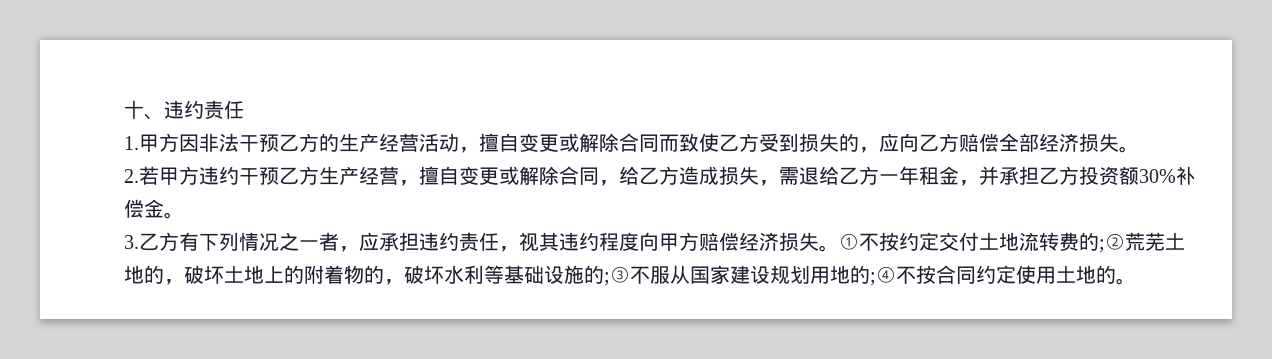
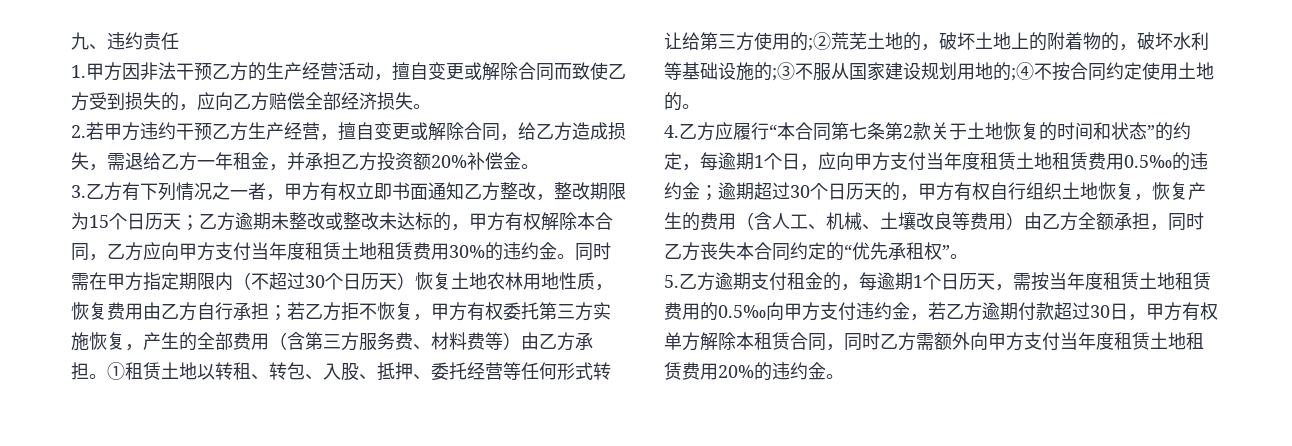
- 十、违约责任
+ 九、违约责任
- 2.若甲方违约干预乙方生产经营，擅自变更或解除合同，给乙方造成损失，需退给乙方一年租金，并承担乙方投资额30%补偿金。
+ 2.若甲方违约干预乙方生产经营，擅自变更或解除合同，给乙方造成损失，需退给乙方一年租金，并承担乙方投资额20%补偿金。
- 3.乙方有下列情况之一者，应承担违约责任，视其违约程度向甲方赔偿经济损失。①不按约定交付土地流转费的;②荒芜土地的，破坏土地上的附着物的，破坏水利等基础设施的;③不服从国家建设规划用地的;④不按合同约定使用土地的。
+ 3.乙方有下列情况之一者，甲方有权立即书面通知乙方整改，整改期限为15个日历天；乙方逾期未整改或整改未达标的，甲方有权解除本合同，乙方应向甲方支付当年度租赁土地租赁费用30%的违约金。同时需在甲方指定期限内（不超过30个日历天）恢复土地农林用地性质，恢复费用由乙方自行承担；若乙方拒不恢复，甲方有权委托第三方实施恢复，产生的全部费用（含第三方服务费、材料费等）由乙方承担。①租赁土地以转租、转包、入股、抵押、委托经营等任何形式转让给第三方使用的;②荒芜土地的，破坏土地上的附着物的，破坏水利等基础设施的;③不服从国家建设规划用地的;④不按合同约定使用土地的。
+ 4.乙方应履行“本合同第七条第2款关于土地恢复的时间和状态”的约定，每逾期1个日，应向甲方支付当年度租赁土地租赁费用0.5‰的违约金；逾期超过30个日历天的，甲方有权自行组织土地恢复，恢复产生的费用（含人工、机械、土壤改良等费用）由乙方全额承担，同时乙方丧失本合同约定的“优先承租权”。
+ 5.乙方逾期支付租金的，每逾期1个日历天，需按当年度租赁土地租赁费用的0.5‰向甲方支付违约金，若乙方逾期付款超过30日，甲方有权单方解除本租赁合同，同时乙方需额外向甲方支付当年度租赁土地租赁费用20%的违约金。

